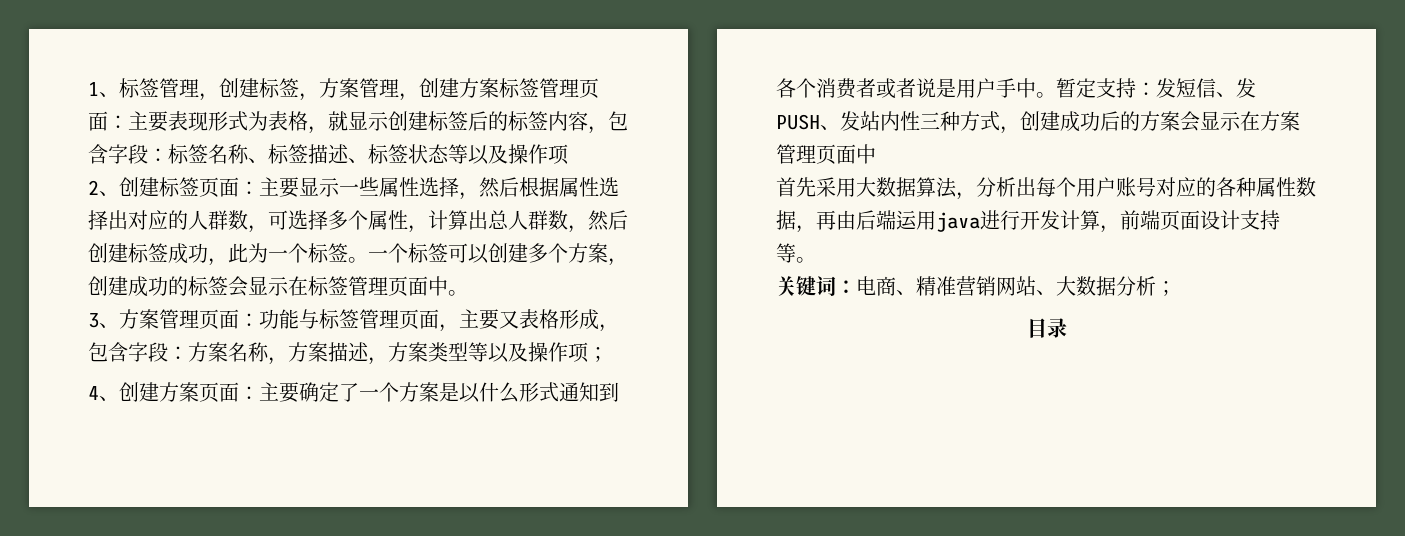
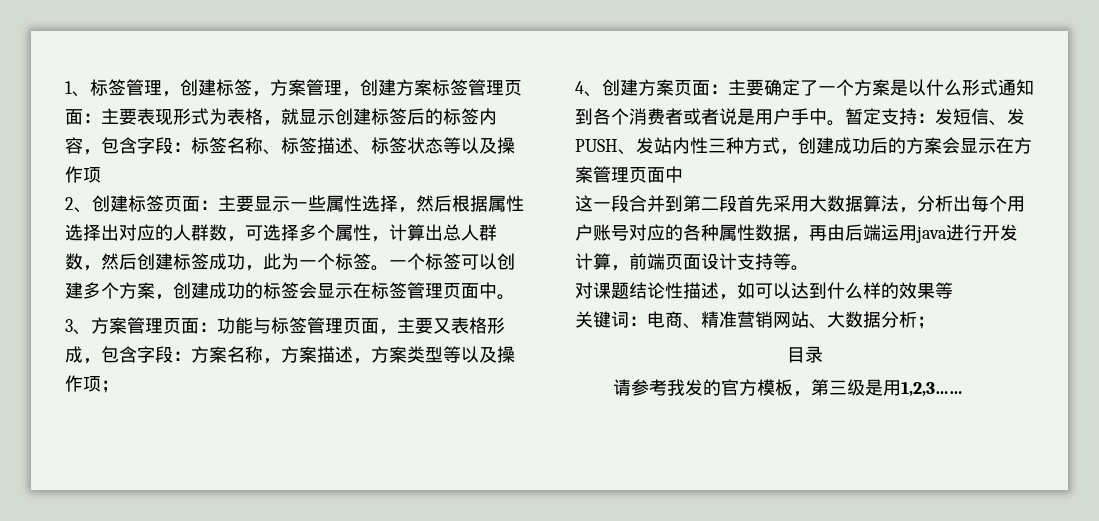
- 首先采用大数据算法，分析出每个用户账号对应的各种属性数据，再由后端运用java进行开发计算，前端页面设计支持等。
+ 这一段合并到第二段首先采用大数据算法，分析出每个用户账号对应的各种属性数据，再由后端运用java进行开发计算，前端页面设计支持等。
+ 对课题结论性描述，如可以达到什么样的效果等
+ 请参考我发的官方模板，第三级是用1,2,3……

